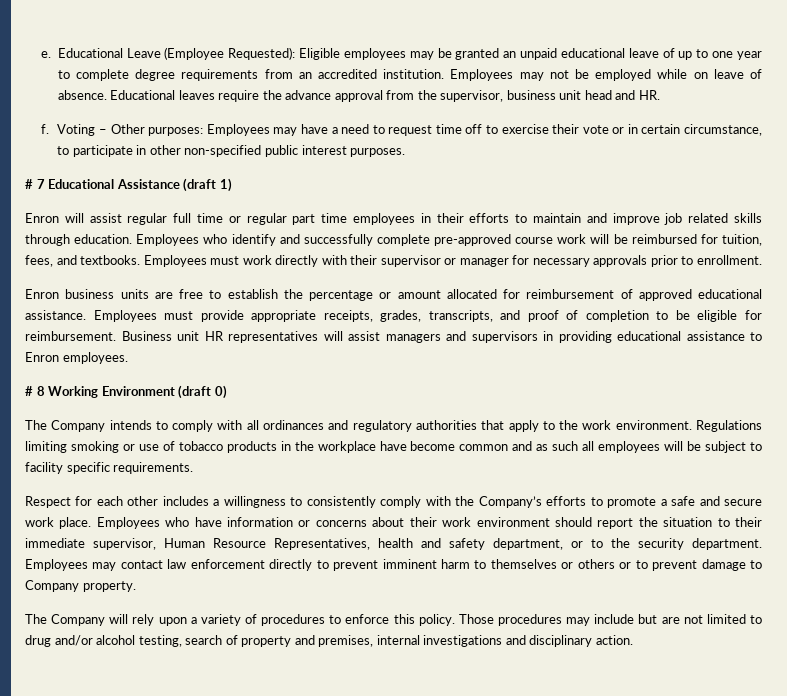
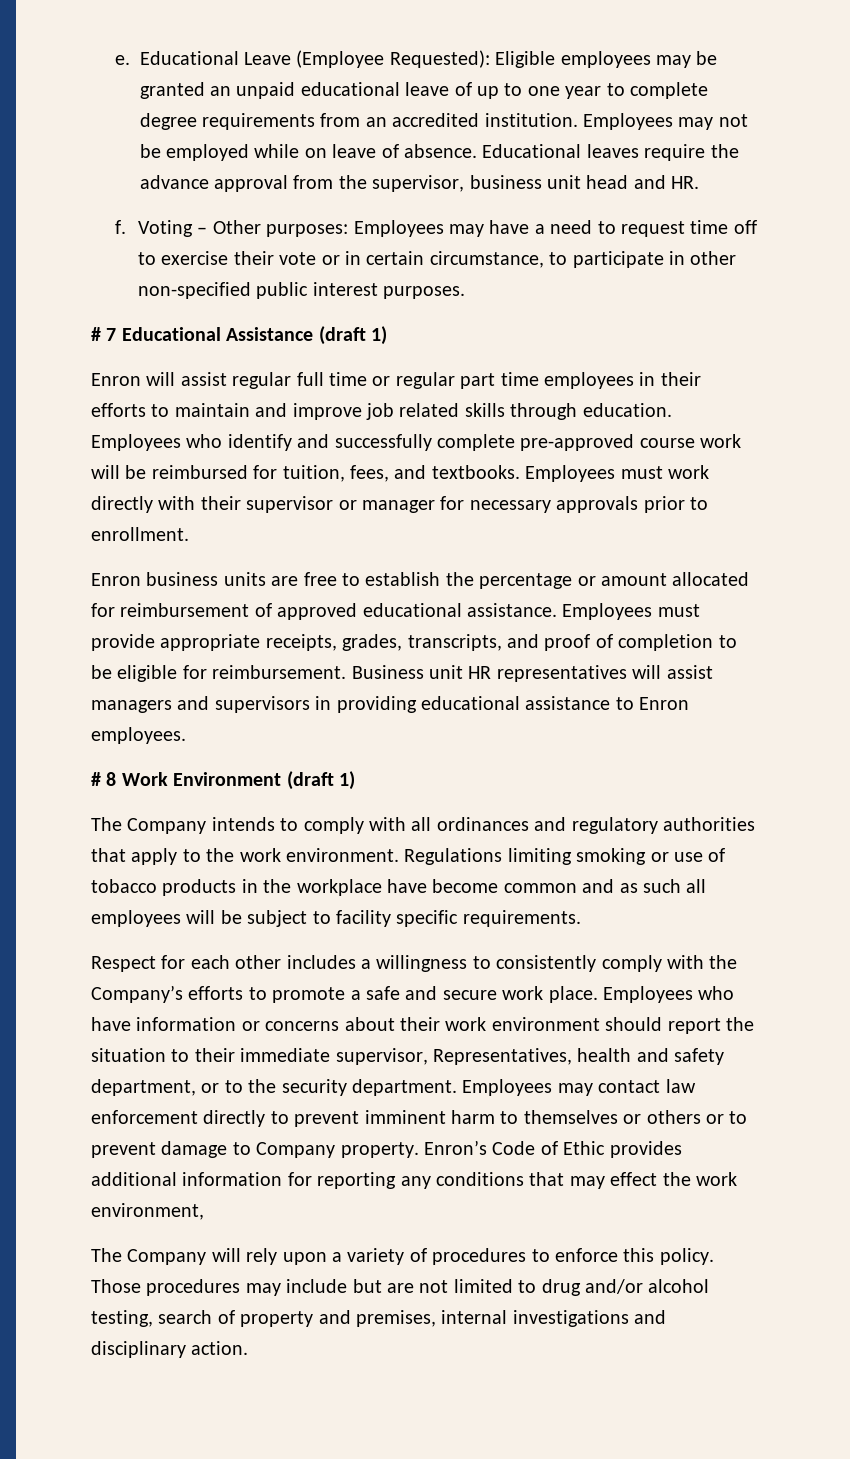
- # 8 Working Environment (draft 0)
+ # 8 Work Environment (draft 1)
- Employees who have information or concerns about their work environment should report the situation to their immediate supervisor, Human Resource Representatives, health and safety department, or to the security department.
+ Employees who have information or concerns about their work environment should report the situation to their immediate supervisor, Representatives, health and safety department, or to the security department.
+ Enron’s Code of Ethic provides additional information for reporting any conditions that may effect the work environment,

